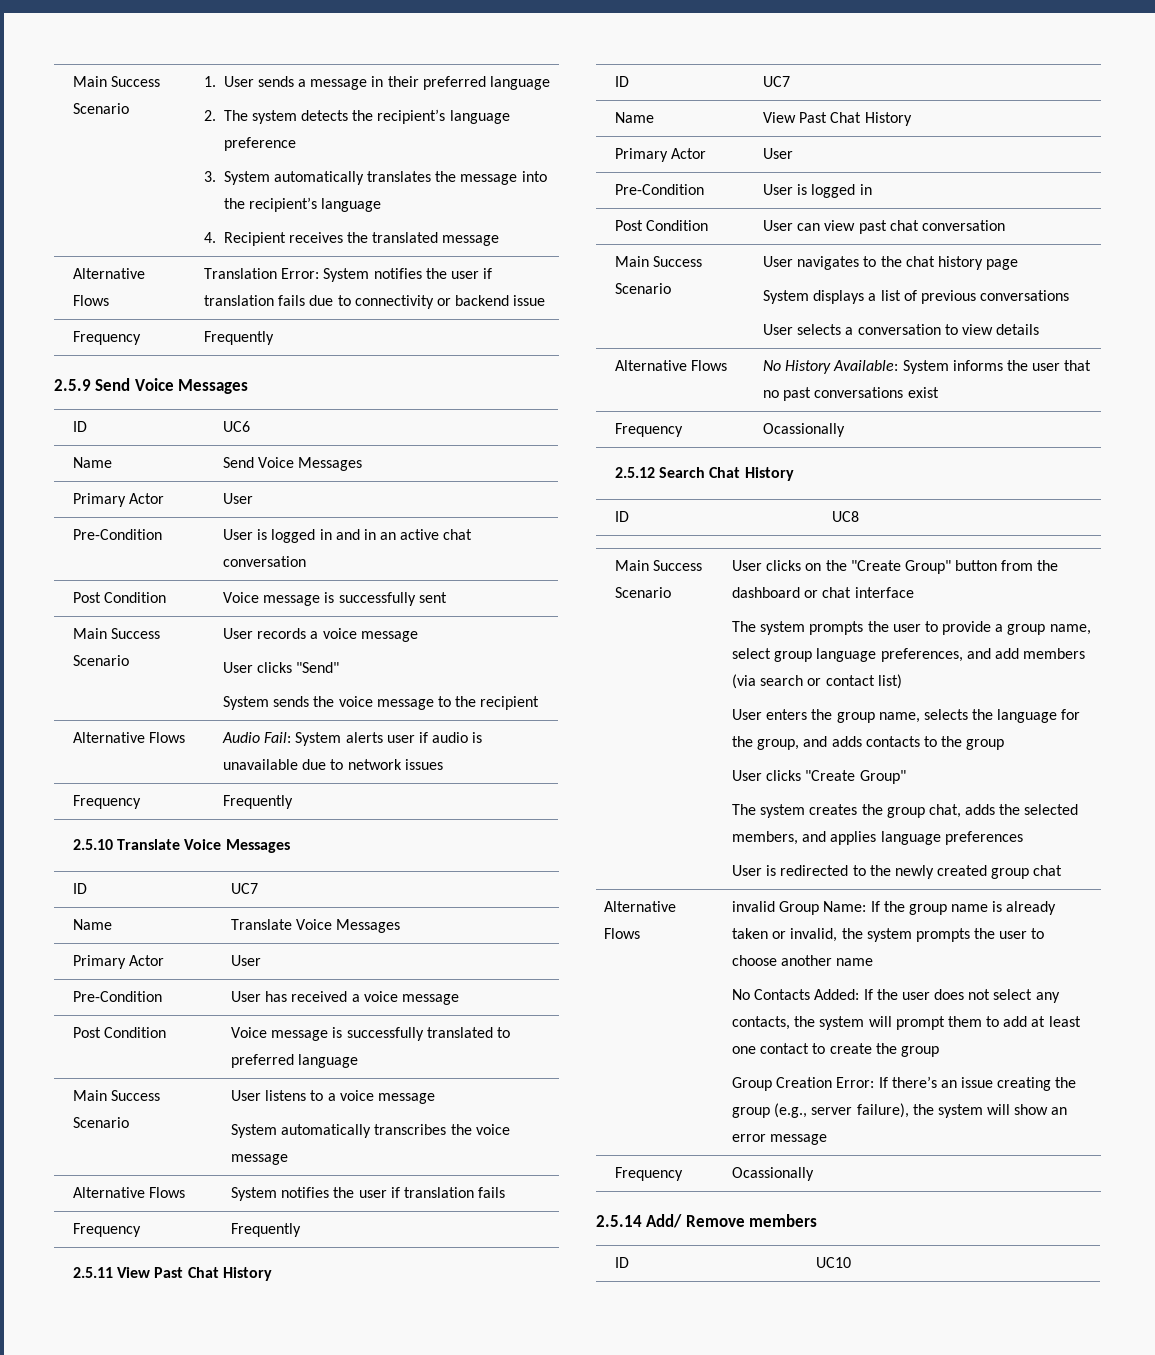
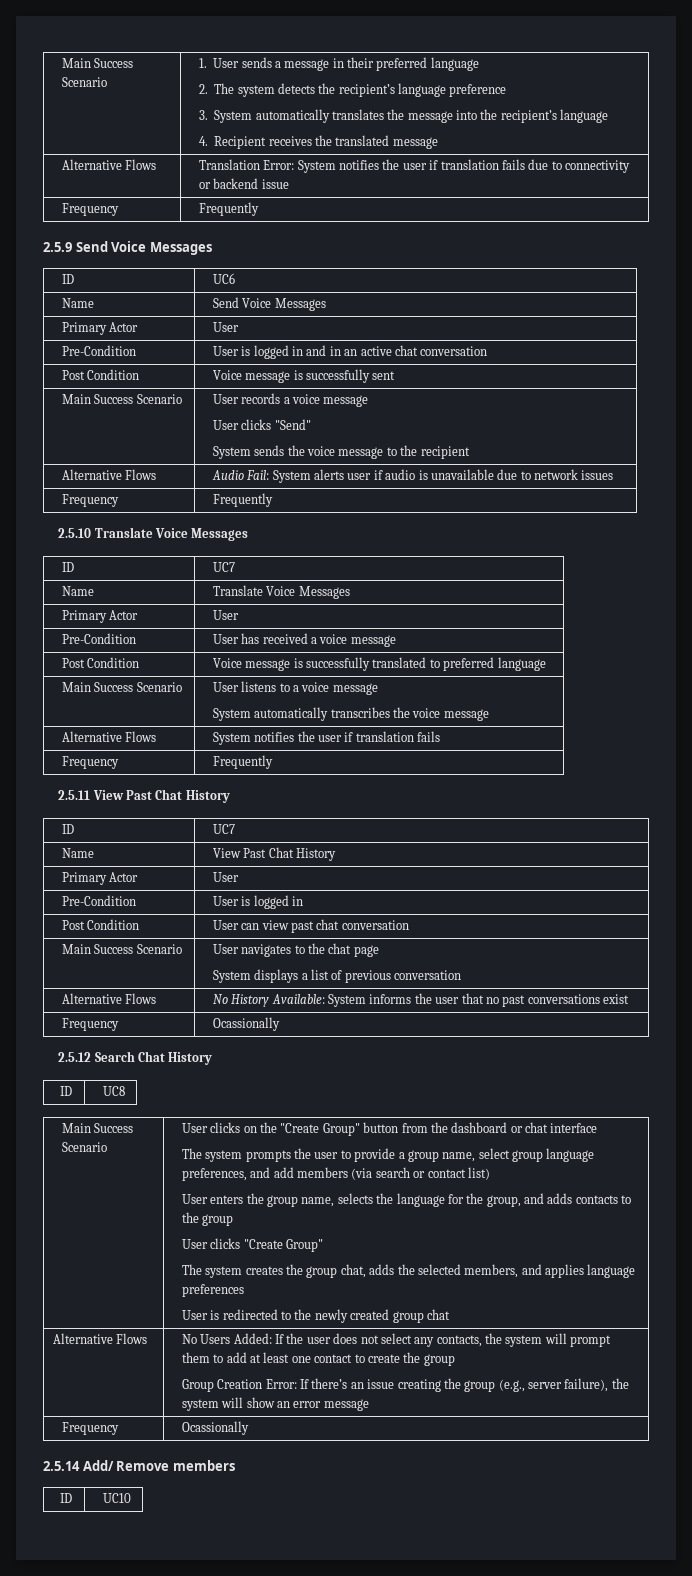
- Main Success Scenario | User navigates to the chat history page
- System displays a list of previous conversations
- User selects a conversation to view details
+ Main Success Scenario | User navigates to the chat page
+ System displays a list of previous conversation
- invalid Group Name: If the group name is already taken or invalid, the system prompts the user to choose another name
- No Contacts Added: If the user does not select any contacts, the system will prompt them to add at least one contact to create the group
+ No Users Added: If the user does not select any contacts, the system will prompt them to add at least one contact to create the group

